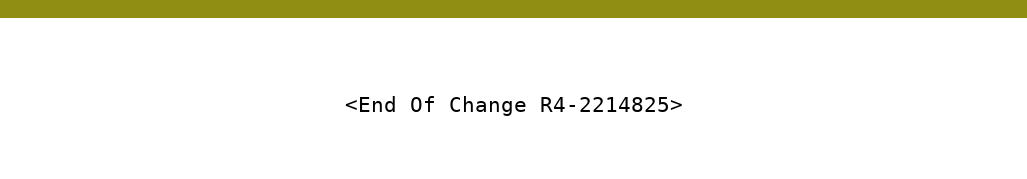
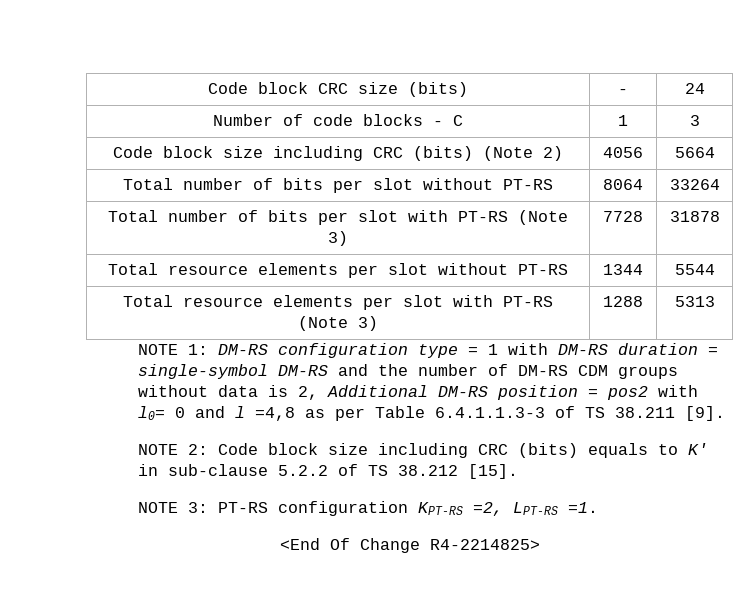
+ Code block CRC size (bits) | - | 24
+ Number of code blocks - C | 1 | 3
+ Code block size including CRC (bits) (Note 2) | 4056 | 5664
+ Total number of bits per slot without PT-RS | 8064 | 33264
+ Total number of bits per slot with PT-RS (Note 3) | 7728 | 31878
+ Total resource elements per slot without PT-RS | 1344 | 5544
+ Total resource elements per slot with PT-RS (Note 3) | 1288 | 5313
+ NOTE 1: DM-RS configuration type = 1 with DM-RS duration = single-symbol DM-RS and the number of DM-RS CDM groups without data is 2, Additional DM-RS position = pos2 with l0= 0 and l =4,8 as per Table 6.4.1.1.3-3 of TS 38.211 [9].
+ NOTE 2: Code block size including CRC (bits) equals to K' in sub-clause 5.2.2 of TS 38.212 [15].
+ NOTE 3: PT-RS configuration KPT-RS =2, LPT-RS =1.

